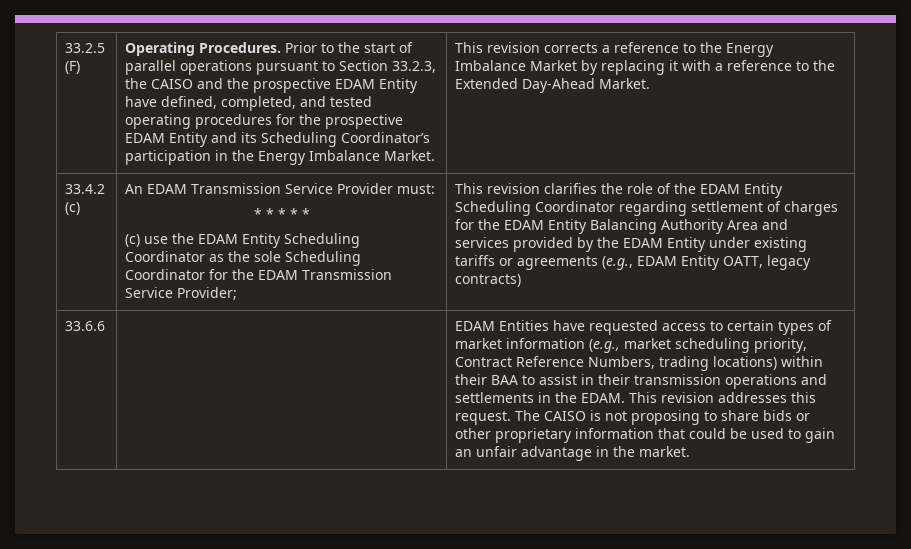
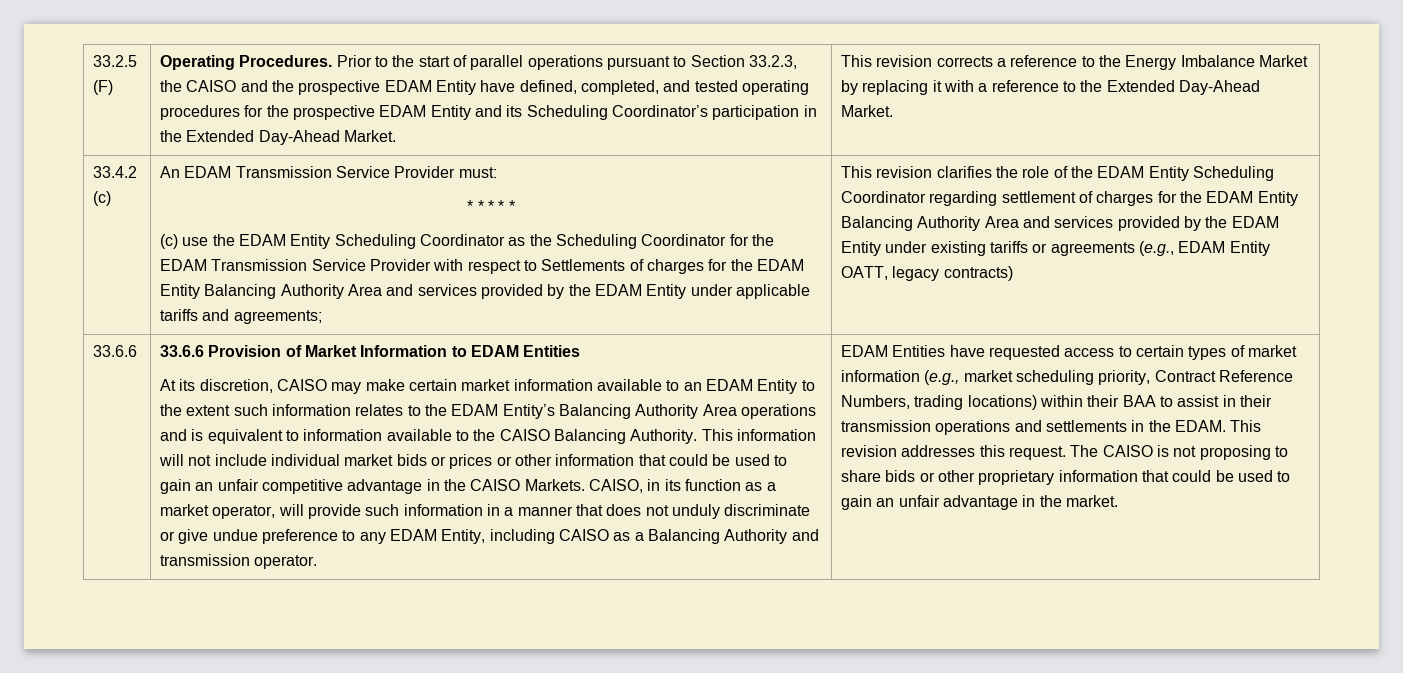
- Prior to the start of parallel operations pursuant to Section 33.2.3, the CAISO and the prospective EDAM Entity have defined, completed, and tested operating procedures for the prospective EDAM Entity and its Scheduling Coordinator’s participation in the Energy Imbalance Market.
+ Prior to the start of parallel operations pursuant to Section 33.2.3, the CAISO and the prospective EDAM Entity have defined, completed, and tested operating procedures for the prospective EDAM Entity and its Scheduling Coordinator’s participation in the Extended Day-Ahead Market.
- (c) use the EDAM Entity Scheduling Coordinator as the sole Scheduling Coordinator for the EDAM Transmission Service Provider;
+ (c) use the EDAM Entity Scheduling Coordinator as the Scheduling Coordinator for the EDAM Transmission Service Provider with respect to Settlements of charges for the EDAM Entity Balancing Authority Area and services provided by the EDAM Entity under applicable tariffs and agreements;
+ 33.6.6 Provision of Market Information to EDAM Entities
+ At its discretion, CAISO may make certain market information available to an EDAM Entity to the extent such information relates to the EDAM Entity’s Balancing Authority Area operations and is equivalent to information available to the CAISO Balancing Authority. This information will not include individual market bids or prices or other information that could be used to gain an unfair competitive advantage in the CAISO Markets. CAISO, in its function as a market operator, will provide such information in a manner that does not unduly discriminate or give undue preference to any EDAM Entity, including CAISO as a Balancing Authority and transmission operator.

